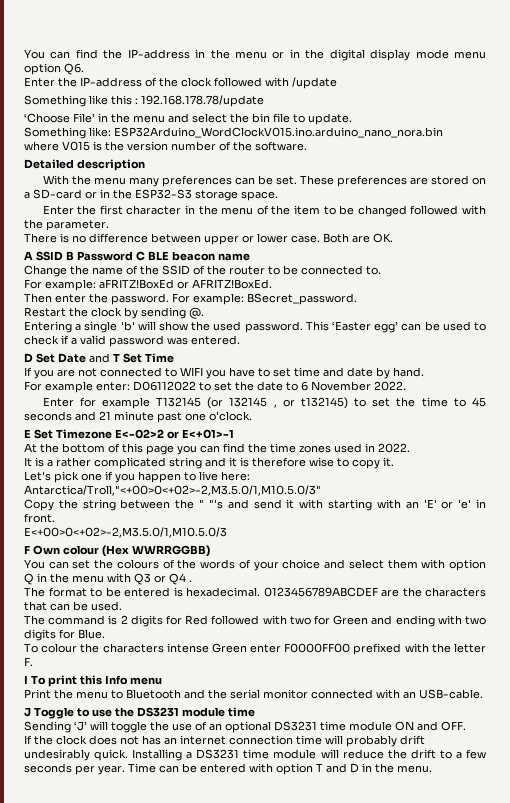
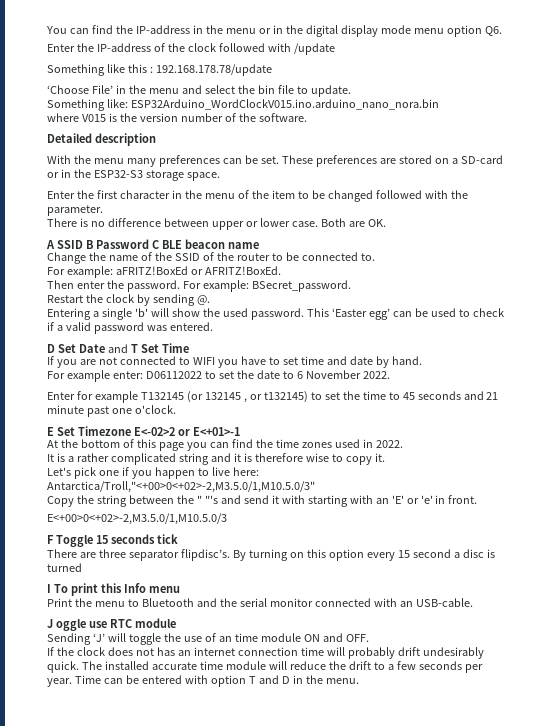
- F Own colour (Hex WWRRGGBB)
- You can set the colours of the words of your choice and select them with option Q in the menu with Q3 or Q4 .
- The format to be entered is hexadecimal. 0123456789ABCDEF are the characters that can be used.
- The command is 2 digits for Red followed with two for Green and ending with two digits for Blue.
- To colour the characters intense Green enter F0000FF00 prefixed with the letter F.
+ F Toggle 15 seconds tick
+ There are three separator flipdisc’s. By turning on this option every 15 second a disc is turned
- J Toggle to use the DS3231 module time
+ J oggle use RTC module
- Sending ‘J’ will toggle the use of an optional DS3231 time module ON and OFF.
+ Sending ‘J’ will toggle the use of an time module ON and OFF.
- Installing a DS3231 time module will reduce the drift to a few seconds per year.
+ The installed accurate time module will reduce the drift to a few seconds per year.

